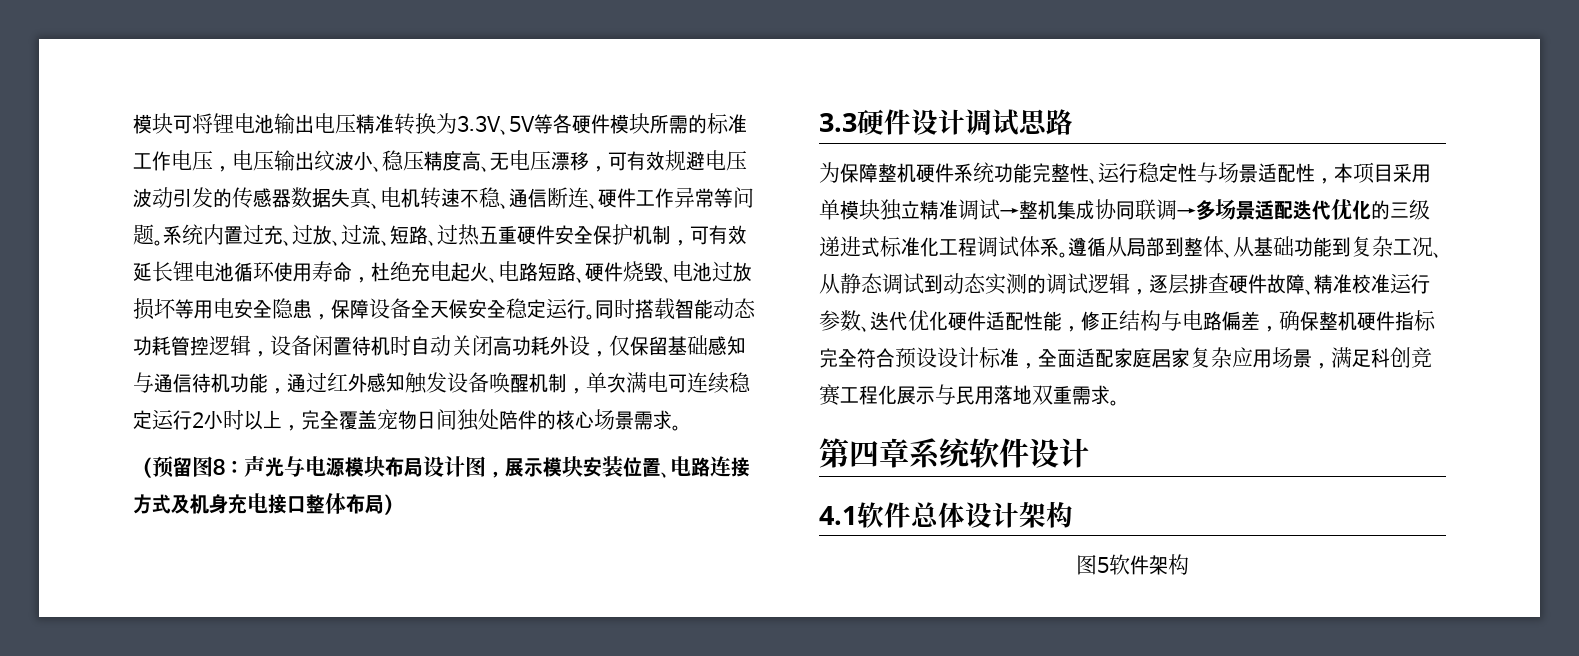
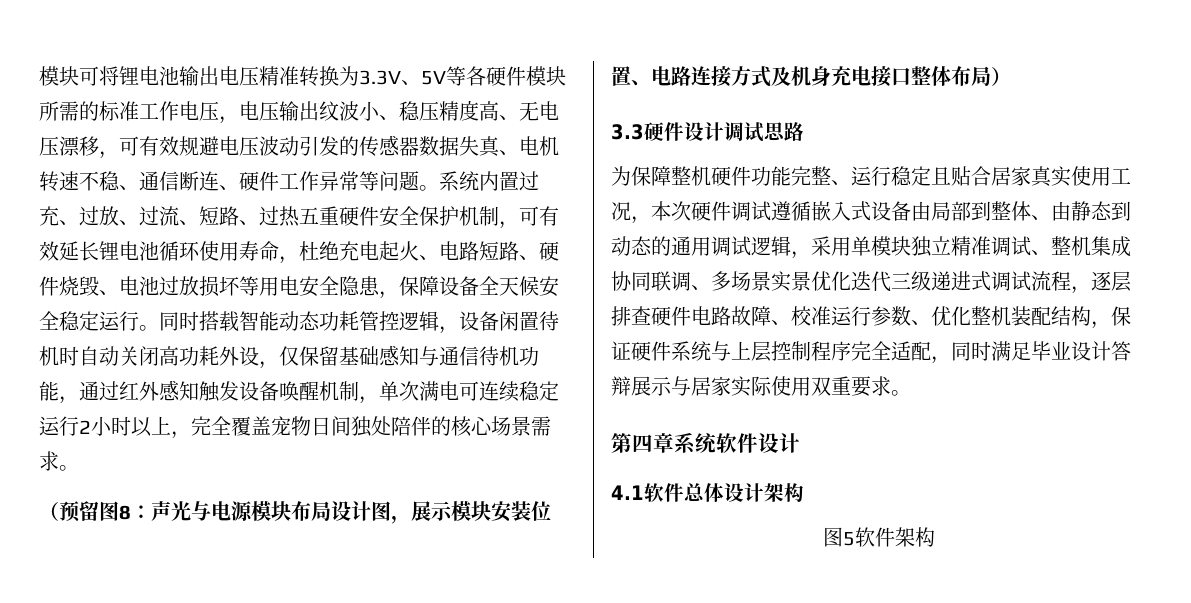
- 为保障整机硬件系统功能完整性、运行稳定性与场景适配性，本项目采用单模块独立精准调试→整机集成协同联调→多场景适配迭代优化的三级递进式标准化工程调试体系。遵循从局部到整体、从基础功能到复杂工况、从静态调试到动态实测的调试逻辑，逐层排查硬件故障、精准校准运行参数、迭代优化硬件适配性能，修正结构与电路偏差，确保整机硬件指标完全符合预设设计标准，全面适配家庭居家复杂应用场景，满足科创竞赛工程化展示与民用落地双重需求。
+ 为保障整机硬件功能完整、运行稳定且贴合居家真实使用工况，本次硬件调试遵循嵌入式设备由局部到整体、由静态到动态的通用调试逻辑，采用单模块独立精准调试、整机集成协同联调、多场景实景优化迭代三级递进式调试流程，逐层排查硬件电路故障、校准运行参数、优化整机装配结构，保证硬件系统与上层控制程序完全适配，同时满足毕业设计答辩展示与居家实际使用双重要求。

